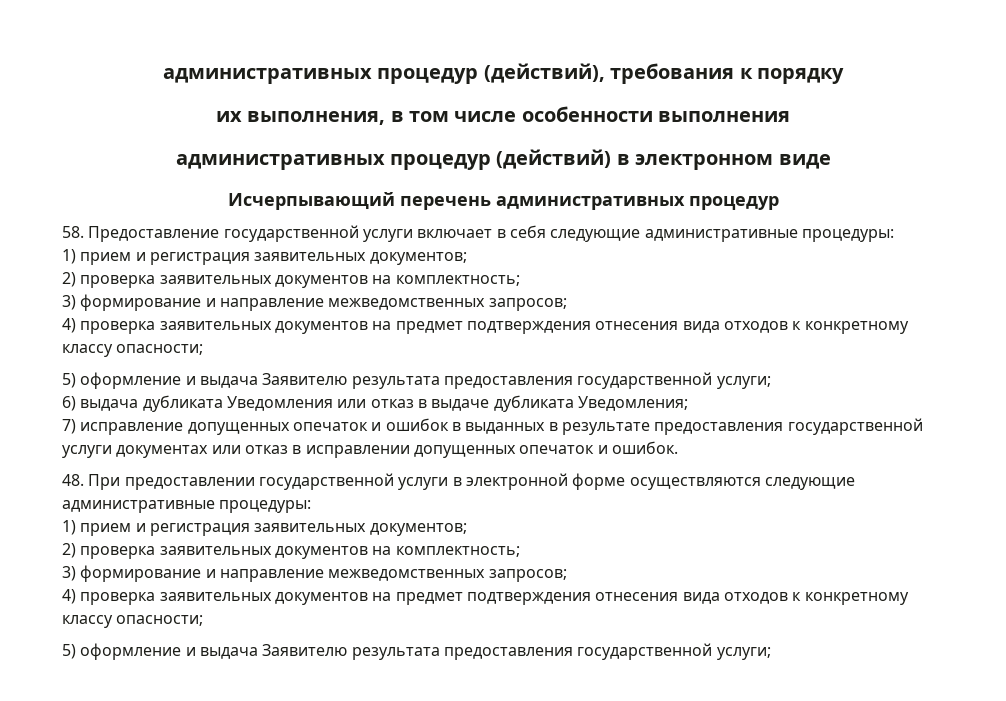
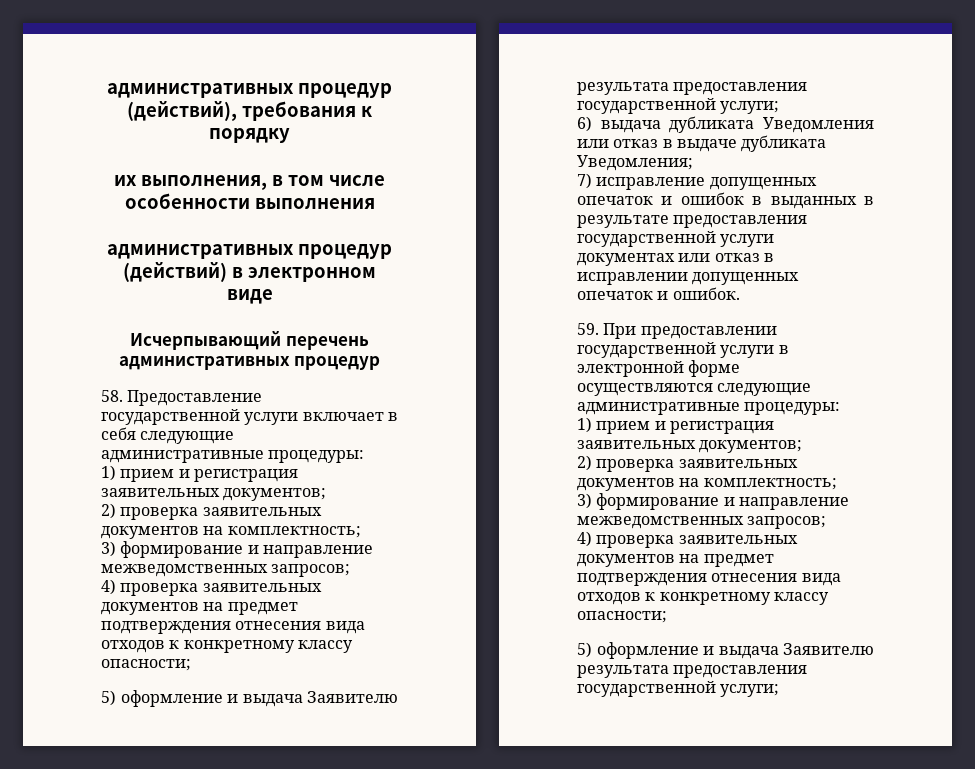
- 48. При предоставлении государственной услуги в электронной форме осуществляются следующие административные процедуры:
+ 59. При предоставлении государственной услуги в электронной форме осуществляются следующие административные процедуры:

